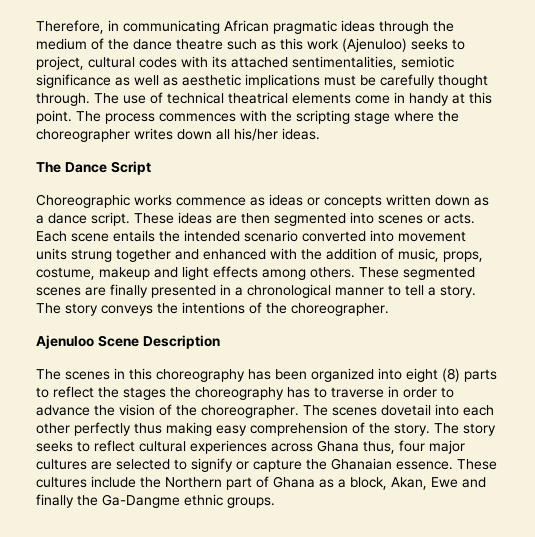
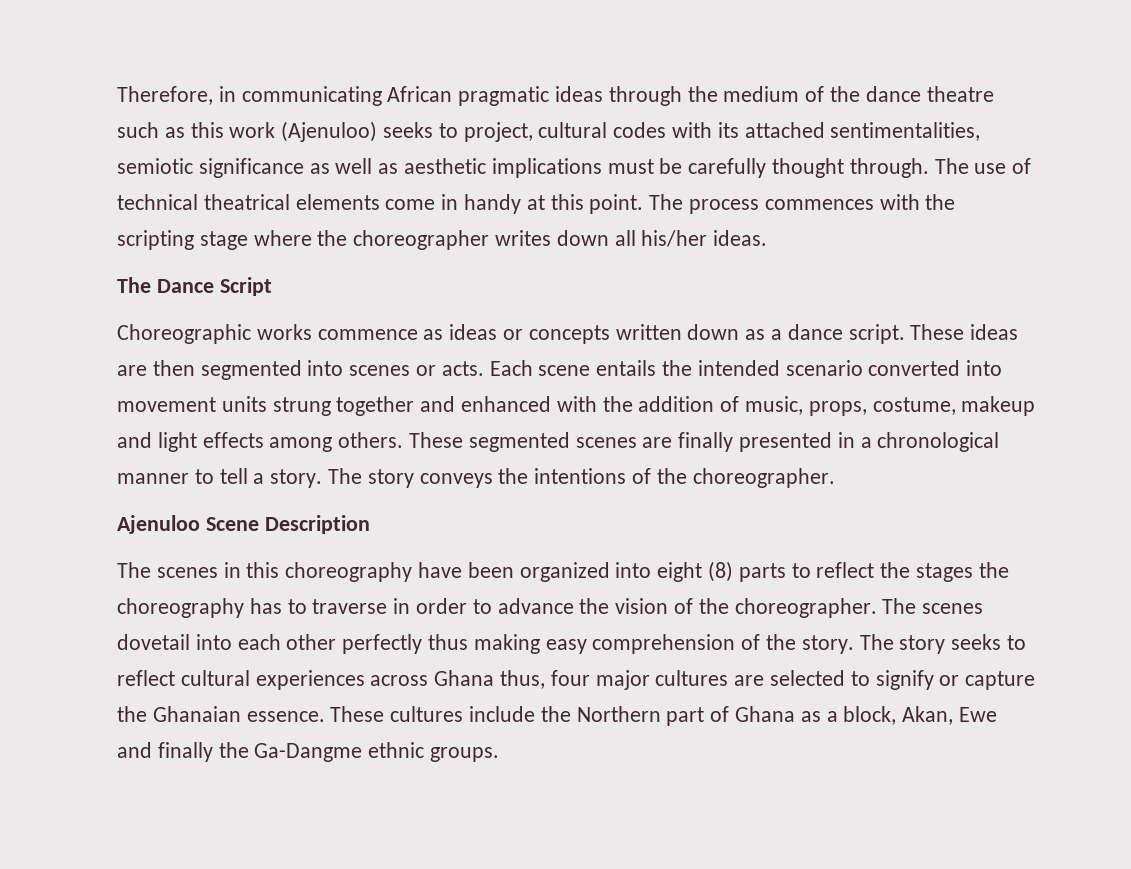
- The scenes in this choreography has been organized into eight (8) parts to reflect the stages the choreography has to traverse in order to advance the vision of the choreographer.
+ The scenes in this choreography have been organized into eight (8) parts to reflect the stages the choreography has to traverse in order to advance the vision of the choreographer.

